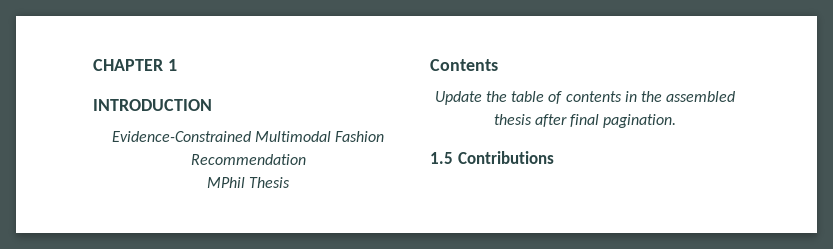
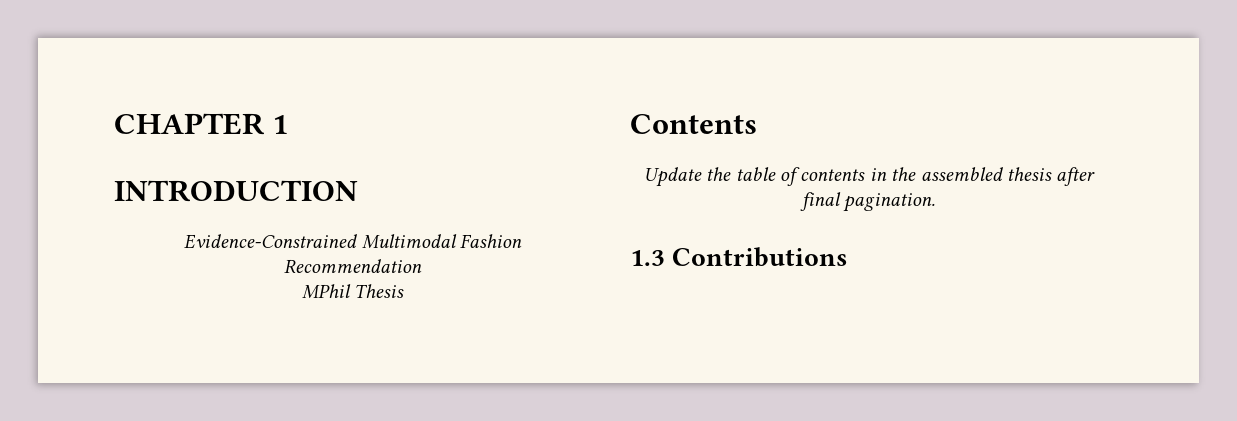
- 1.5 Contributions
+ 1.3 Contributions

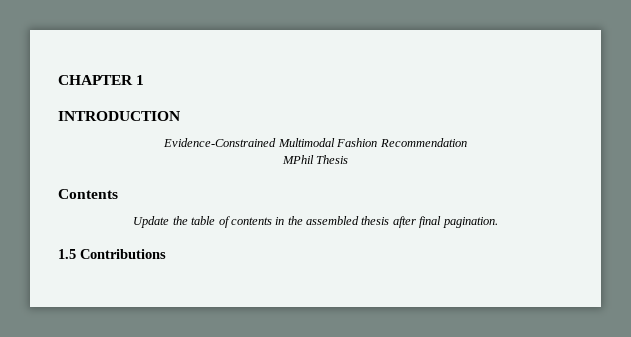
- 1.3 Contributions
+ 1.5 Contributions

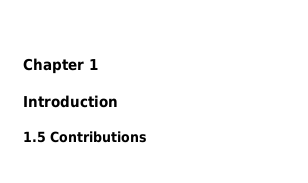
- CHAPTER 1
+ Chapter 1
- INTRODUCTION
- Evidence-Constrained Multimodal Fashion Recommendation
- MPhil Thesis
- Contents
- Update the table of contents in the assembled thesis after final pagination.
+ Introduction

